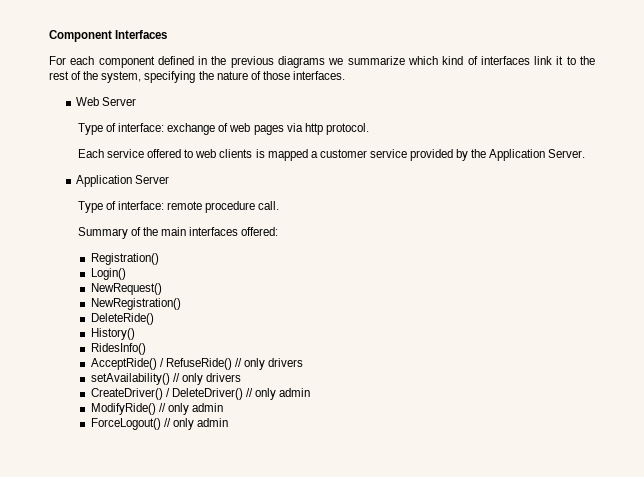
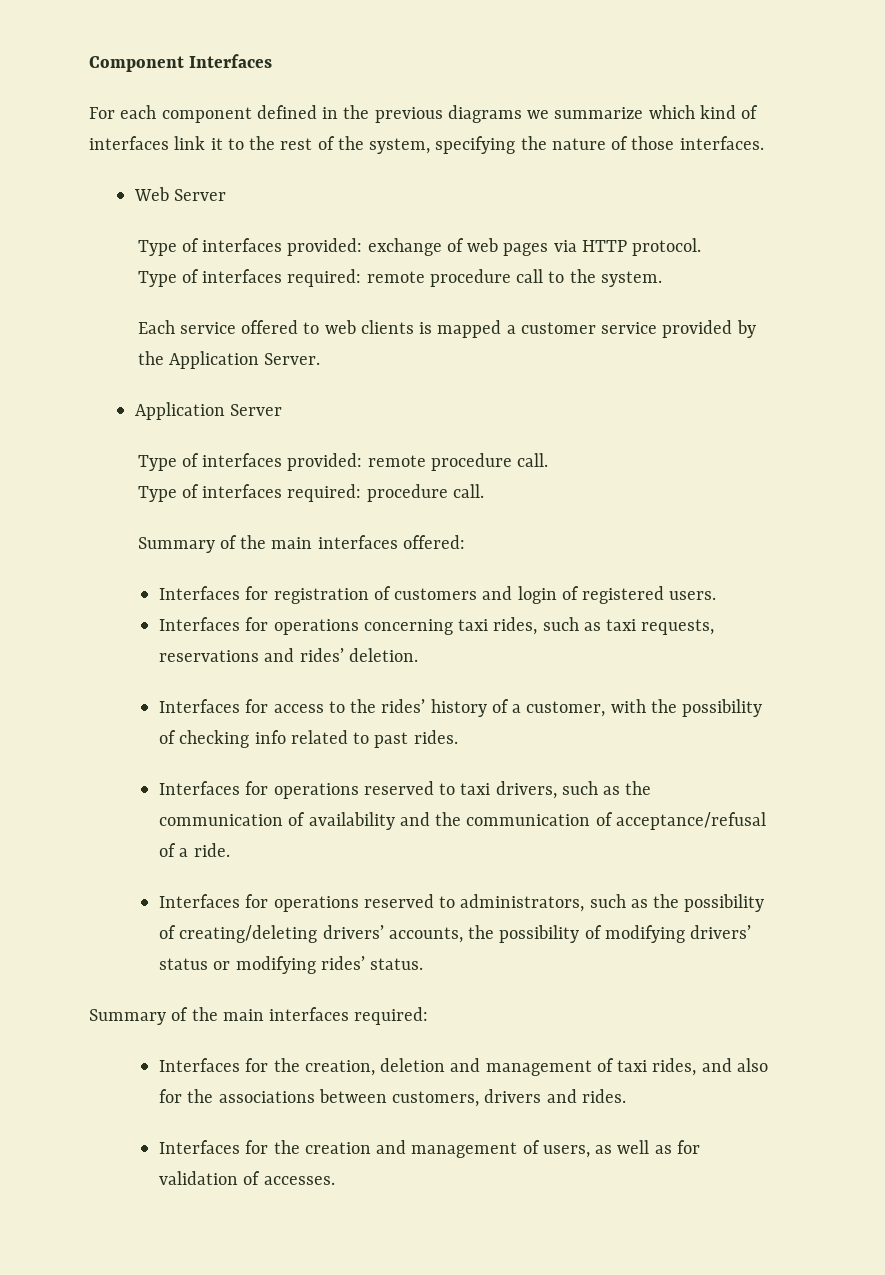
- Type of interface: exchange of web pages via http protocol.
+ Type of interfaces provided: exchange of web pages via HTTP protocol.
+ Type of interfaces required: remote procedure call to the system.
- Type of interface: remote procedure call.
+ Type of interfaces provided: remote procedure call.
+ Type of interfaces required: procedure call.
- Registration()
- Login()
- NewRequest()
- NewRegistration()
- DeleteRide()
- History()
- RidesInfo()
- AcceptRide() / RefuseRide() // only drivers
- setAvailability() // only drivers
- CreateDriver() / DeleteDriver() // only admin
- ModifyRide() // only admin
- ForceLogout() // only admin
+ Interfaces for registration of customers and login of registered users.
+ Interfaces for operations concerning taxi rides, such as taxi requests, reservations and rides’ deletion.
+ Interfaces for access to the rides’ history of a customer, with the possibility of checking info related to past rides.
+ Interfaces for operations reserved to taxi drivers, such as the communication of availability and the communication of acceptance/refusal of a ride.
+ Interfaces for operations reserved to administrators, such as the possibility of creating/deleting drivers’ accounts, the possibility of modifying drivers’ status or modifying rides’ status.
+ Summary of the main interfaces required:
+ Interfaces for the creation, deletion and management of taxi rides, and also for the associations between customers, drivers and rides.
+ Interfaces for the creation and management of users, as well as for validation of accesses.

